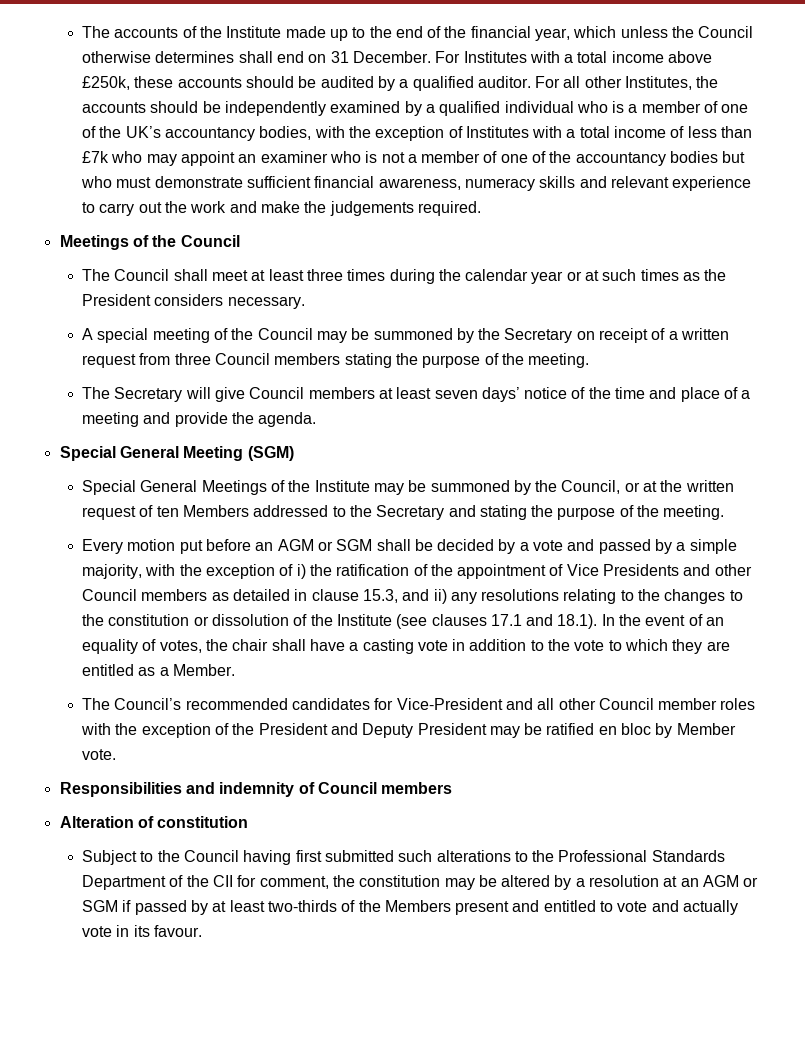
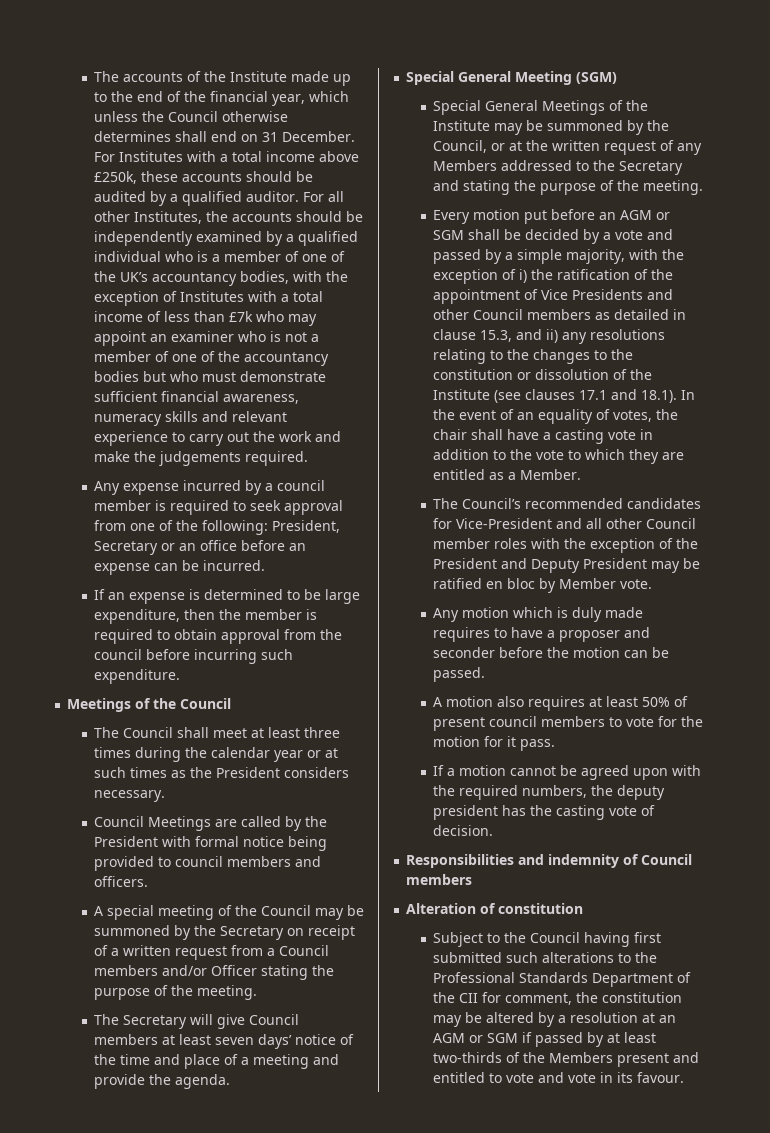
+ Any expense incurred by a council member is required to seek approval from one of the following: President, Secretary or an office before an expense can be incurred.
+ If an expense is determined to be large expenditure, then the member is required to obtain approval from the council before incurring such expenditure.
+ Council Meetings are called by the President with formal notice being provided to council members and officers.
- A special meeting of the Council may be summoned by the Secretary on receipt of a written request from three Council members stating the purpose of the meeting.
+ A special meeting of the Council may be summoned by the Secretary on receipt of a written request from a Council members and/or Officer stating the purpose of the meeting.
- Special General Meetings of the Institute may be summoned by the Council, or at the written request of ten Members addressed to the Secretary and stating the purpose of the meeting.
+ Special General Meetings of the Institute may be summoned by the Council, or at the written request of any Members addressed to the Secretary and stating the purpose of the meeting.
+ Any motion which is duly made requires to have a proposer and seconder before the motion can be passed.
+ A motion also requires at least 50% of present council members to vote for the motion for it pass.
+ If a motion cannot be agreed upon with the required numbers, the deputy president has the casting vote of decision.
- Subject to the Council having first submitted such alterations to the Professional Standards Department of the CII for comment, the constitution may be altered by a resolution at an AGM or SGM if passed by at least two-thirds of the Members present and entitled to vote and actually vote in its favour.
+ Subject to the Council having first submitted such alterations to the Professional Standards Department of the CII for comment, the constitution may be altered by a resolution at an AGM or SGM if passed by at least two-thirds of the Members present and entitled to vote and vote in its favour.

